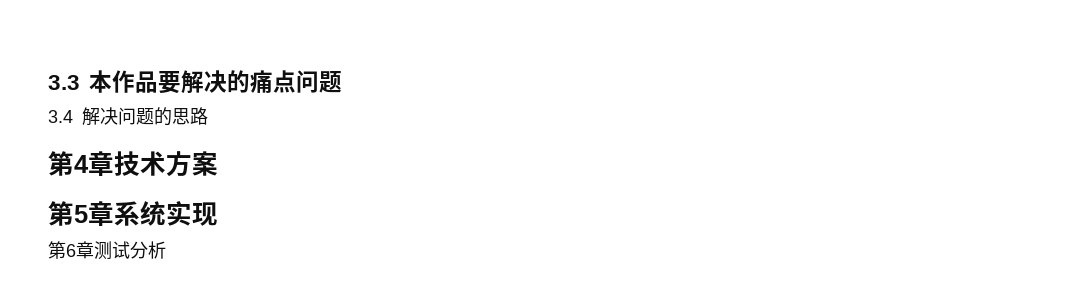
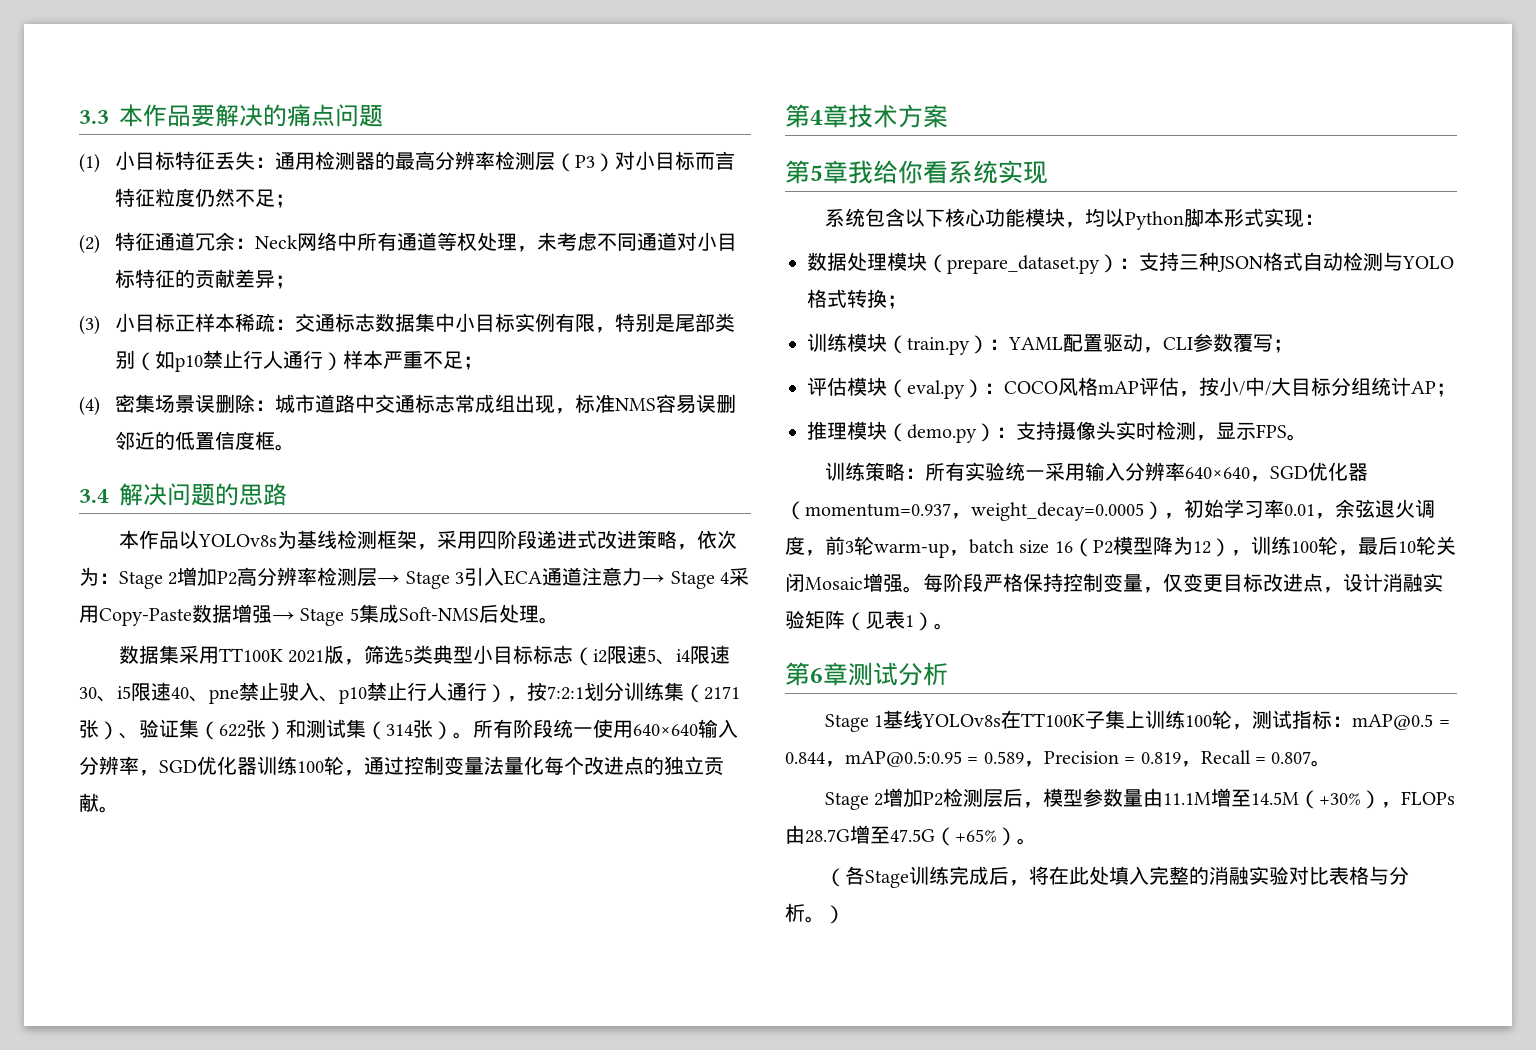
+ (1)小目标特征丢失：通用检测器的最高分辨率检测层（P3）对小目标而言特征粒度仍然不足；
+ (2)特征通道冗余：Neck网络中所有通道等权处理，未考虑不同通道对小目标特征的贡献差异；
+ (3)小目标正样本稀疏：交通标志数据集中小目标实例有限，特别是尾部类别（如p10禁止行人通行）样本严重不足；
+ (4)密集场景误删除：城市道路中交通标志常成组出现，标准NMS容易误删邻近的低置信度框。
  3.4解决问题的思路
+ 本作品以YOLOv8s为基线检测框架，采用四阶段递进式改进策略，依次为：Stage 2增加P2高分辨率检测层→ Stage 3引入ECA通道注意力→ Stage 4采用Copy-Paste数据增强→ Stage 5集成Soft-NMS后处理。
+ 数据集采用TT100K 2021版，筛选5类典型小目标标志（i2限速5、i4限速30、i5限速40、pne禁止驶入、p10禁止行人通行），按7:2:1划分训练集（2171张）、验证集（622张）和测试集（314张）。所有阶段统一使用640×640输入分辨率，SGD优化器训练100轮，通过控制变量法量化每个改进点的独立贡献。
- 第5章系统实现
+ 第5章我给你看系统实现
+ 系统包含以下核心功能模块，均以Python脚本形式实现：
+ 数据处理模块（prepare_dataset.py）：支持三种JSON格式自动检测与YOLO格式转换；
+ 训练模块（train.py）：YAML配置驱动，CLI参数覆写；
+ 评估模块（eval.py）：COCO风格mAP评估，按小/中/大目标分组统计AP；
+ 推理模块（demo.py）：支持摄像头实时检测，显示FPS。
+ 训练策略：所有实验统一采用输入分辨率640×640，SGD优化器（momentum=0.937，weight_decay=0.0005），初始学习率0.01，余弦退火调度，前3轮warm-up，batch size 16（P2模型降为12），训练100轮，最后10轮关闭Mosaic增强。每阶段严格保持控制变量，仅变更目标改进点，设计消融实验矩阵（见表1）。
  第6章测试分析
+ Stage 1基线YOLOv8s在TT100K子集上训练100轮，测试指标：mAP@0.5 = 0.844，mAP@0.5:0.95 = 0.589，Precision = 0.819，Recall = 0.807。
+ Stage 2增加P2检测层后，模型参数量由11.1M增至14.5M（+30%），FLOPs由28.7G增至47.5G（+65%）。
+ （各Stage训练完成后，将在此处填入完整的消融实验对比表格与分析。）

